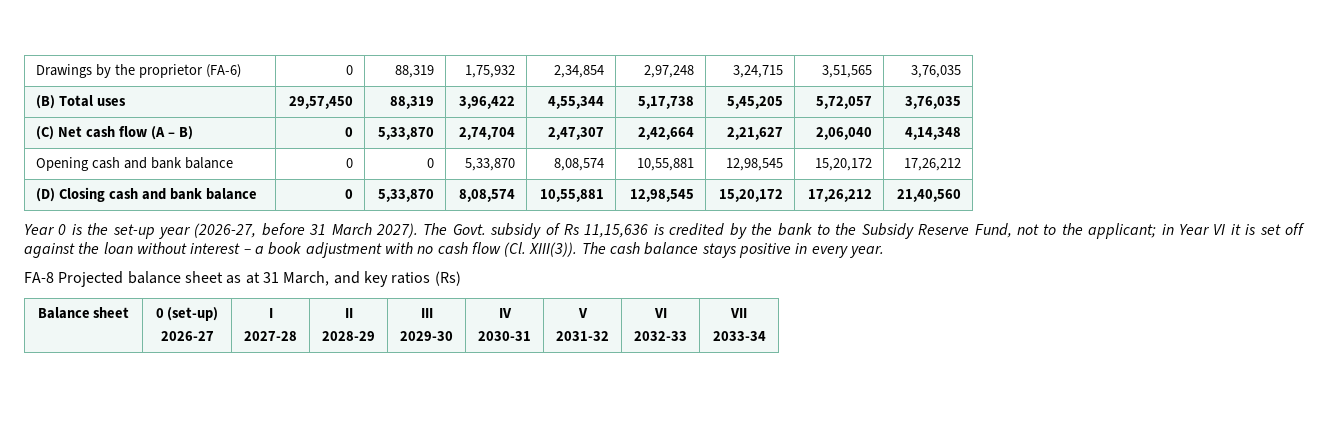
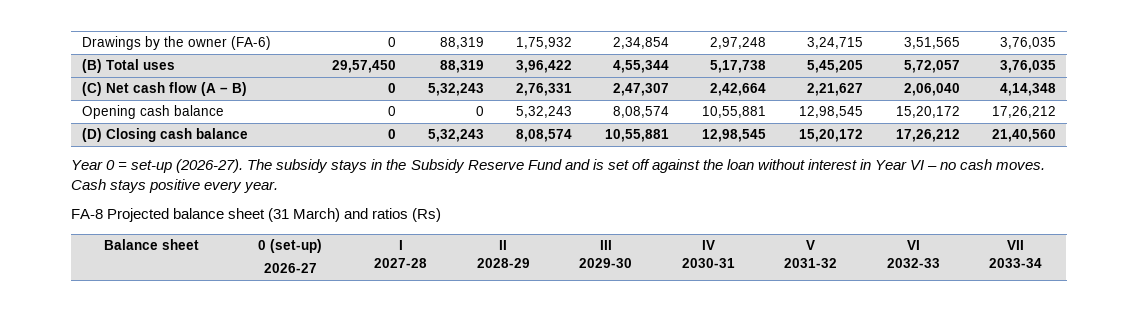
- Drawings by the proprietor (FA-6) | 0 | 88,319 | 1,75,932 | 2,34,854 | 2,97,248 | 3,24,715 | 3,51,565 | 3,76,035
+ Drawings by the owner (FA-6) | 0 | 88,319 | 1,75,932 | 2,34,854 | 2,97,248 | 3,24,715 | 3,51,565 | 3,76,035
- (C) Net cash flow (A – B) | 0 | 5,33,870 | 2,74,704 | 2,47,307 | 2,42,664 | 2,21,627 | 2,06,040 | 4,14,348
+ (C) Net cash flow (A – B) | 0 | 5,32,243 | 2,76,331 | 2,47,307 | 2,42,664 | 2,21,627 | 2,06,040 | 4,14,348
- Opening cash and bank balance | 0 | 0 | 5,33,870 | 8,08,574 | 10,55,881 | 12,98,545 | 15,20,172 | 17,26,212
+ Opening cash balance | 0 | 0 | 5,32,243 | 8,08,574 | 10,55,881 | 12,98,545 | 15,20,172 | 17,26,212
- (D) Closing cash and bank balance | 0 | 5,33,870 | 8,08,574 | 10,55,881 | 12,98,545 | 15,20,172 | 17,26,212 | 21,40,560
+ (D) Closing cash balance | 0 | 5,32,243 | 8,08,574 | 10,55,881 | 12,98,545 | 15,20,172 | 17,26,212 | 21,40,560
- Year 0 is the set-up year (2026-27, before 31 March 2027). The Govt. subsidy of Rs 11,15,636 is credited by the bank to the Subsidy Reserve Fund, not to the applicant; in Year VI it is set off against the loan without interest – a book adjustment with no cash flow (Cl. XIII(3)). The cash balance stays positive in every year.
+ Year 0 = set-up (2026-27). The subsidy stays in the Subsidy Reserve Fund and is set off against the loan without interest in Year VI – no cash moves. Cash stays positive every year.
- FA-8 Projected balance sheet as at 31 March, and key ratios (Rs)
+ FA-8 Projected balance sheet (31 March) and ratios (Rs)

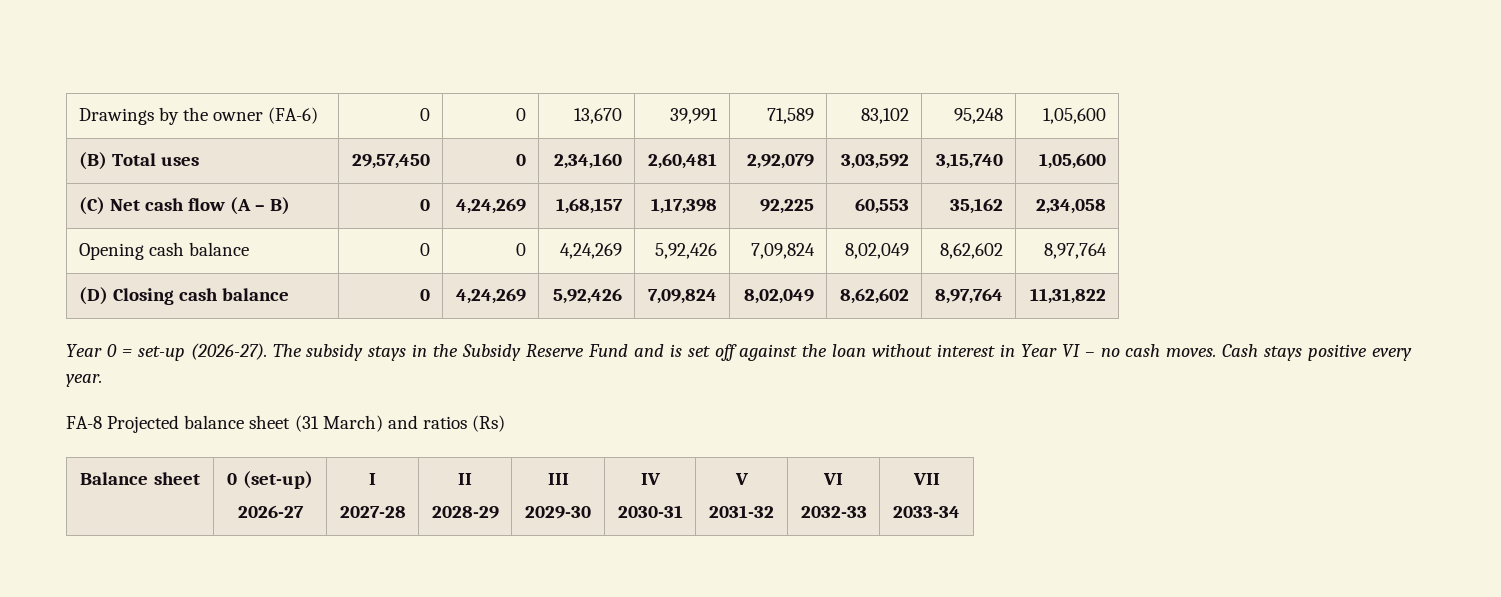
- Drawings by the owner (FA-6) | 0 | 88,319 | 1,75,932 | 2,34,854 | 2,97,248 | 3,24,715 | 3,51,565 | 3,76,035
- (B) Total uses | 29,57,450 | 88,319 | 3,96,422 | 4,55,344 | 5,17,738 | 5,45,205 | 5,72,057 | 3,76,035
+ Drawings by the owner (FA-6) | 0 | 0 | 13,670 | 39,991 | 71,589 | 83,102 | 95,248 | 1,05,600
+ (B) Total uses | 29,57,450 | 0 | 2,34,160 | 2,60,481 | 2,92,079 | 3,03,592 | 3,15,740 | 1,05,600
- (C) Net cash flow (A – B) | 0 | 5,32,243 | 2,76,331 | 2,47,307 | 2,42,664 | 2,21,627 | 2,06,040 | 4,14,348
+ (C) Net cash flow (A – B) | 0 | 4,24,269 | 1,68,157 | 1,17,398 | 92,225 | 60,553 | 35,162 | 2,34,058
- Opening cash balance | 0 | 0 | 5,32,243 | 8,08,574 | 10,55,881 | 12,98,545 | 15,20,172 | 17,26,212
+ Opening cash balance | 0 | 0 | 4,24,269 | 5,92,426 | 7,09,824 | 8,02,049 | 8,62,602 | 8,97,764
- (D) Closing cash balance | 0 | 5,32,243 | 8,08,574 | 10,55,881 | 12,98,545 | 15,20,172 | 17,26,212 | 21,40,560
+ (D) Closing cash balance | 0 | 4,24,269 | 5,92,426 | 7,09,824 | 8,02,049 | 8,62,602 | 8,97,764 | 11,31,822

